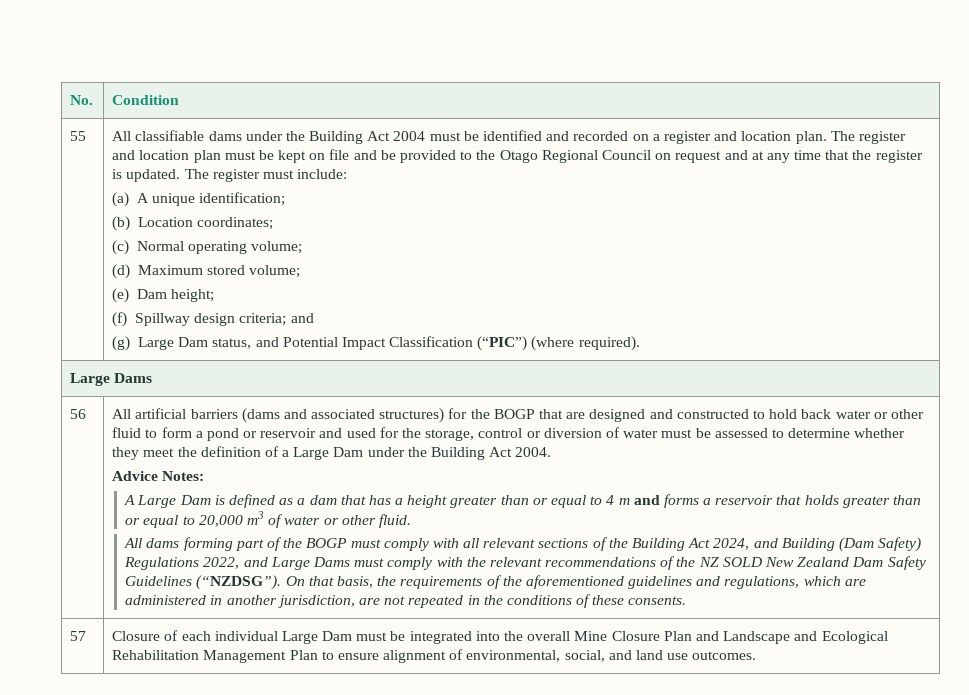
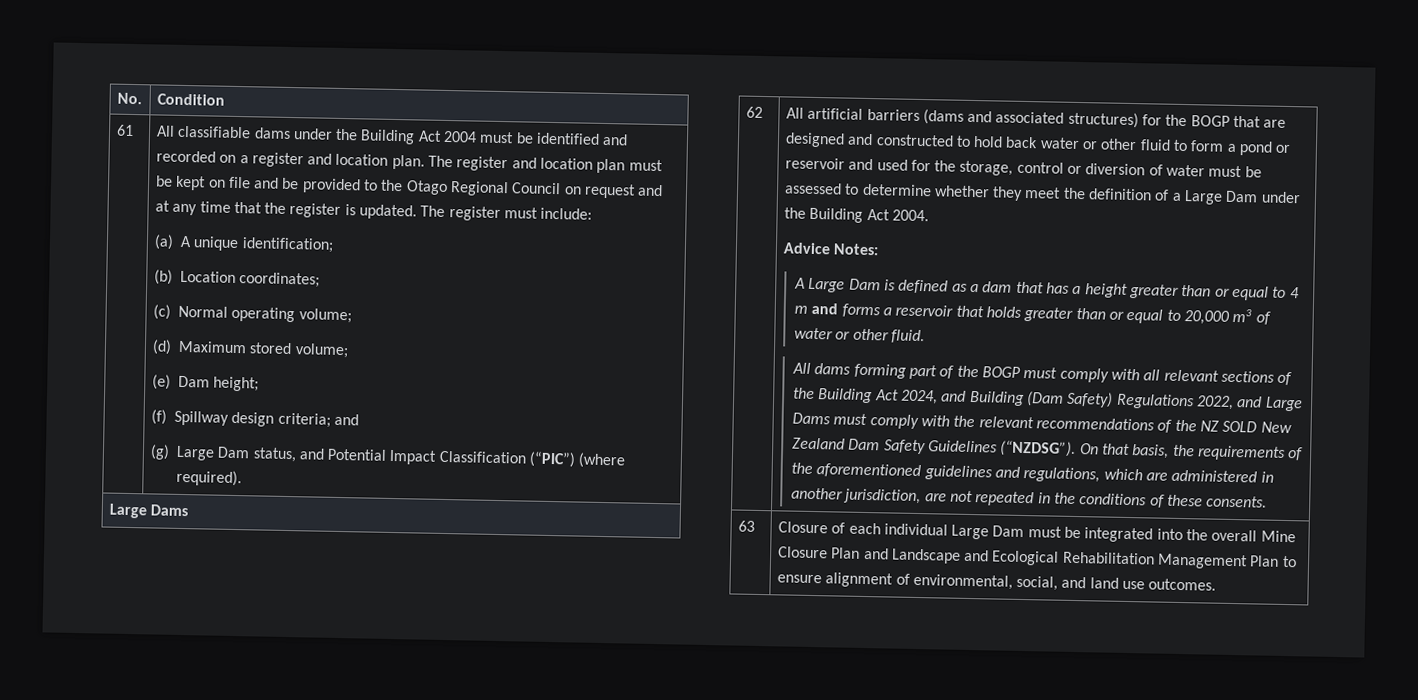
- 55
+ 61
- 56
+ 62
- 57 | Closure of each individual Large Dam must be integrated into the overall Mine Closure Plan and Landscape and Ecological Rehabilitation Management Plan to ensure alignment of environmental, social, and land use outcomes.
+ 63 | Closure of each individual Large Dam must be integrated into the overall Mine Closure Plan and Landscape and Ecological Rehabilitation Management Plan to ensure alignment of environmental, social, and land use outcomes.

